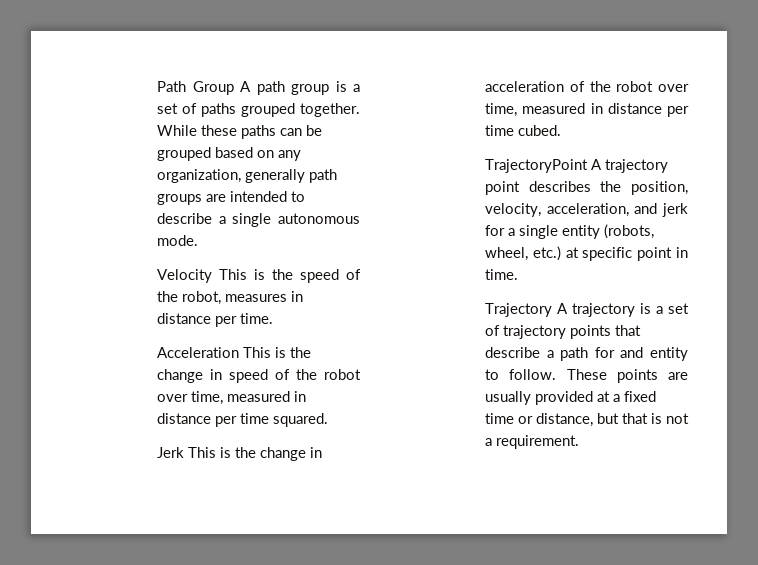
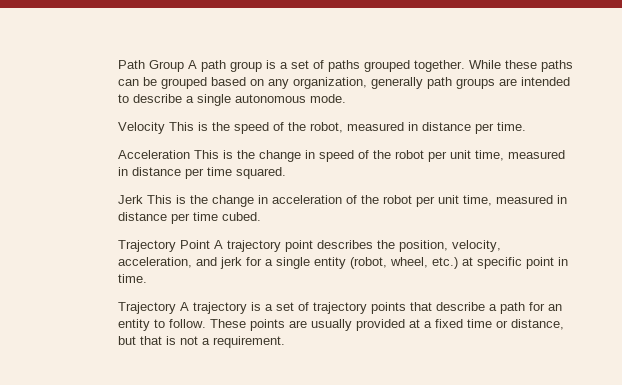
- Velocity This is the speed of the robot, measures in distance per time.
+ Velocity This is the speed of the robot, measured in distance per time.
- Acceleration This is the change in speed of the robot over time, measured in distance per time squared.
+ Acceleration This is the change in speed of the robot per unit time, measured in distance per time squared.
- Jerk This is the change in acceleration of the robot over time, measured in distance per time cubed.
+ Jerk This is the change in acceleration of the robot per unit time, measured in distance per time cubed.
- TrajectoryPoint A trajectory point describes the position, velocity, acceleration, and jerk for a single entity (robots, wheel, etc.) at specific point in time.
+ Trajectory Point A trajectory point describes the position, velocity, acceleration, and jerk for a single entity (robot, wheel, etc.) at specific point in time.
- Trajectory A trajectory is a set of trajectory points that describe a path for and entity to follow.
+ Trajectory A trajectory is a set of trajectory points that describe a path for an entity to follow.

